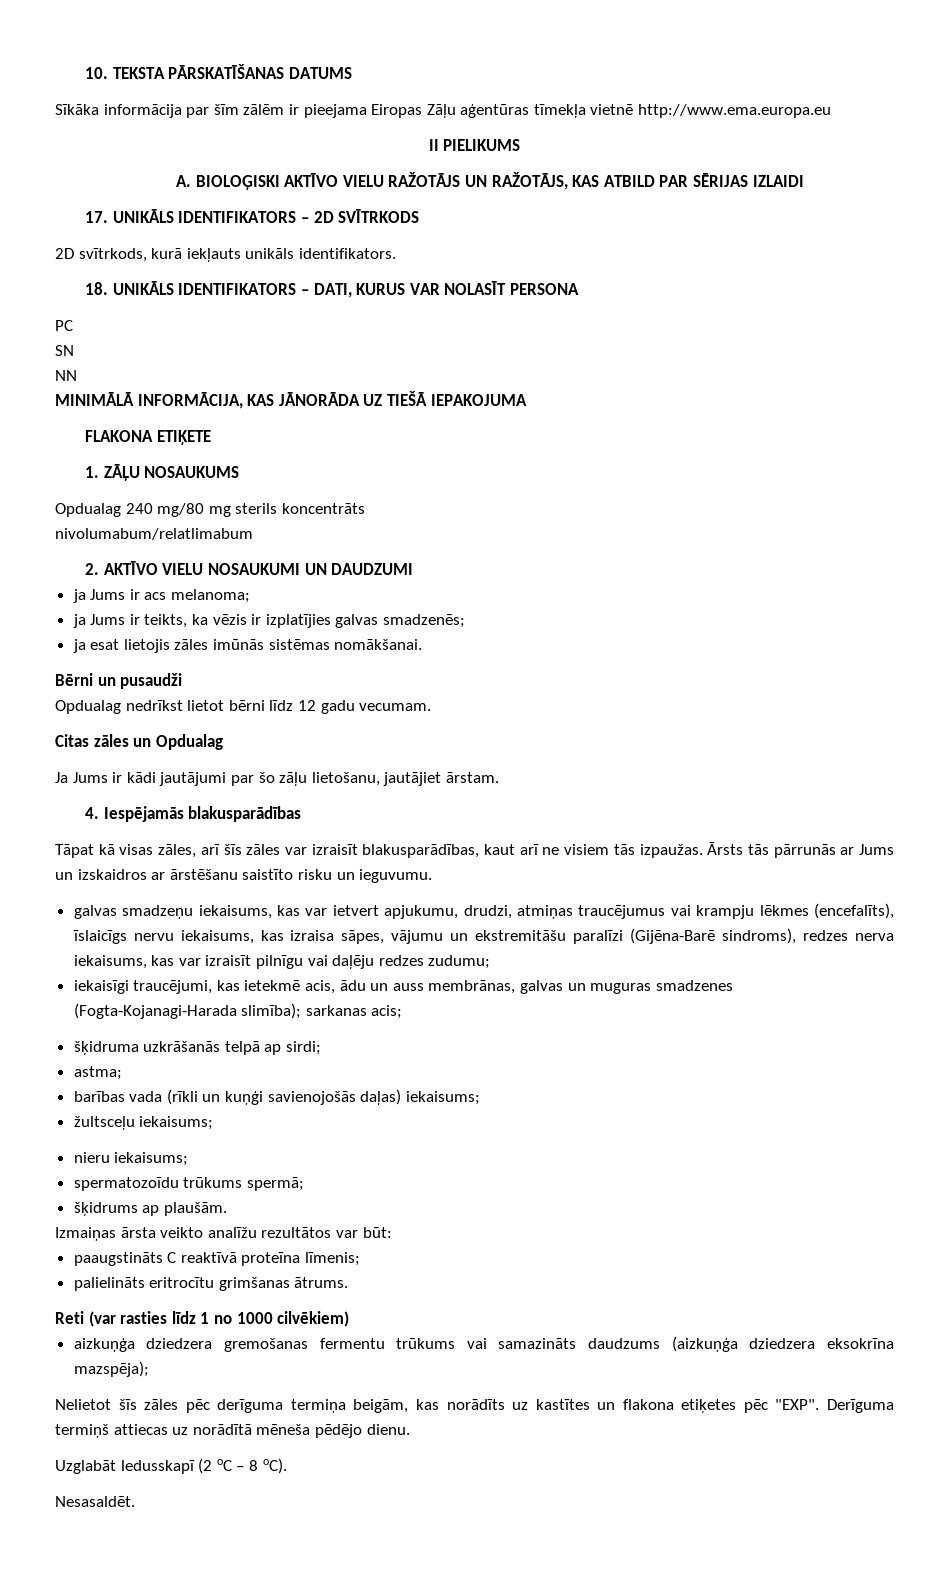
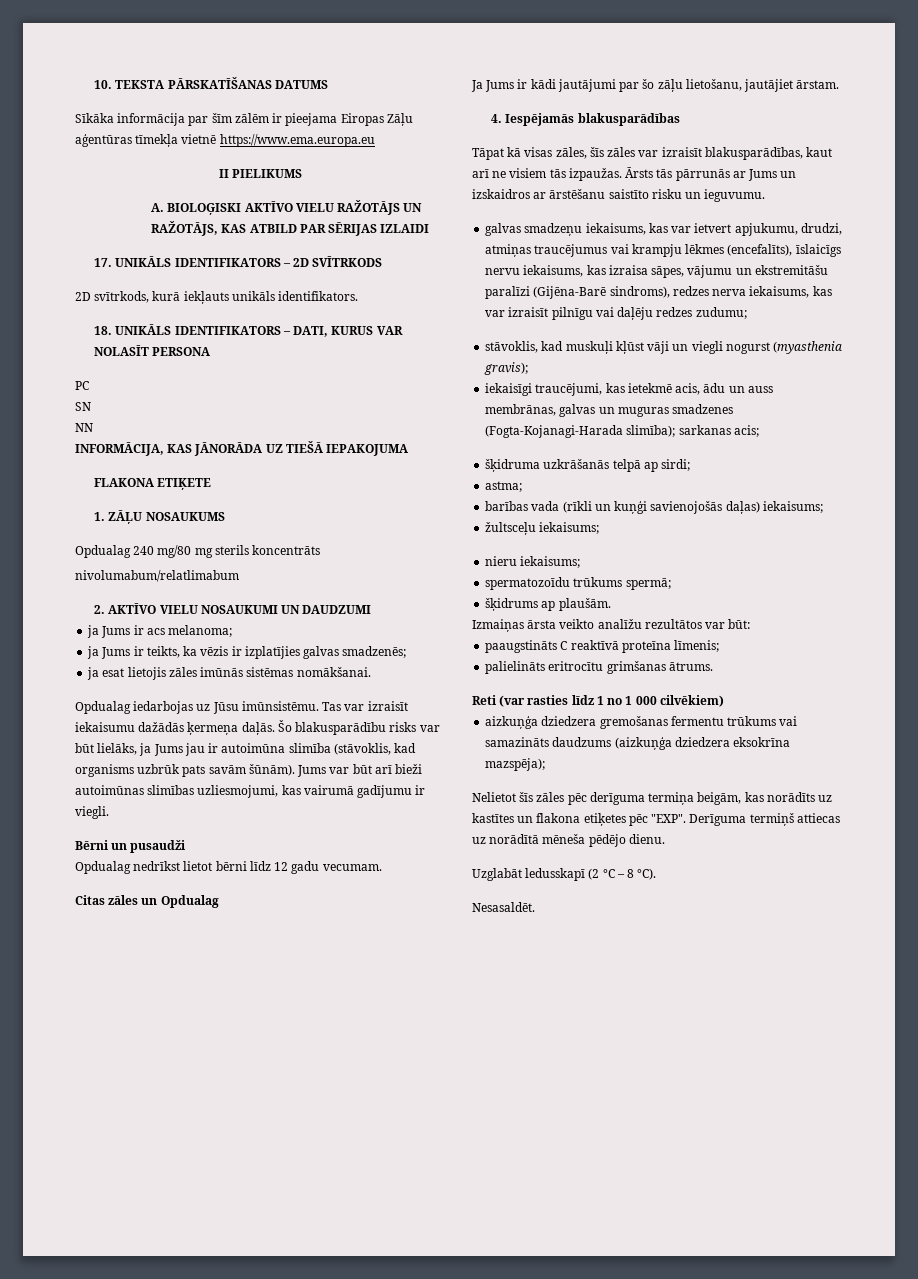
- Sīkāka informācija par šīm zālēm ir pieejama Eiropas Zāļu aģentūras tīmekļa vietnē http://www.ema.europa.eu
+ Sīkāka informācija par šīm zālēm ir pieejama Eiropas Zāļu aģentūras tīmekļa vietnē https://www.ema.europa.eu
- MINIMĀLĀ INFORMĀCIJA, KAS JĀNORĀDA UZ TIEŠĀ IEPAKOJUMA
+ INFORMĀCIJA, KAS JĀNORĀDA UZ TIEŠĀ IEPAKOJUMA
+ Opdualag iedarbojas uz Jūsu imūnsistēmu. Tas var izraisīt iekaisumu dažādās ķermeņa daļās. Šo blakusparādību risks var būt lielāks, ja Jums jau ir autoimūna slimība (stāvoklis, kad organisms uzbrūk pats savām šūnām). Jums var būt arī bieži autoimūnas slimības uzliesmojumi, kas vairumā gadījumu ir viegli.
- Tāpat kā visas zāles, arī šīs zāles var izraisīt blakusparādības, kaut arī ne visiem tās izpaužas.
+ Tāpat kā visas zāles, šīs zāles var izraisīt blakusparādības, kaut arī ne visiem tās izpaužas.
+ stāvoklis, kad muskuļi kļūst vāji un viegli nogurst (myasthenia gravis);
- Reti (var rasties līdz 1 no 1000 cilvēkiem)
+ Reti (var rasties līdz 1 no 1 000 cilvēkiem)
- Uzglabāt ledusskapī (2 oC – 8 oC).
+ Uzglabāt ledusskapī (2 °C – 8 °C).

